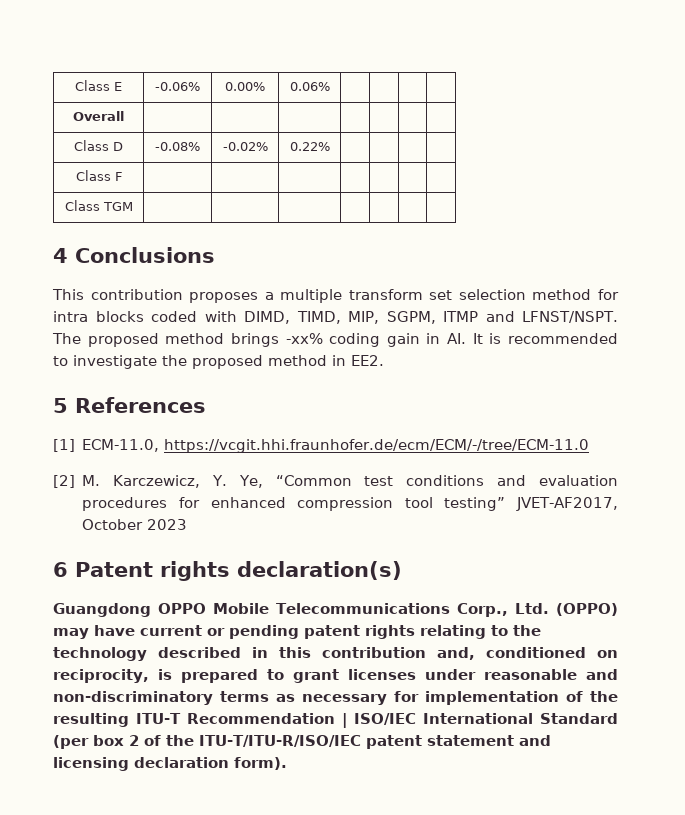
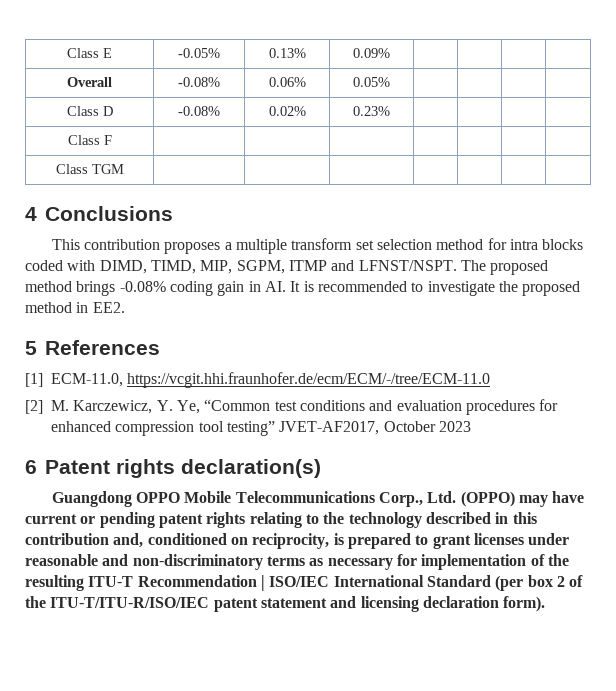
- Class E | -0.06% | 0.00% | 0.06% | | | |
- Overall | | | | | | |
+ Class E | -0.05% | 0.13% | 0.09% | | | |
+ Overall | -0.08% | 0.06% | 0.05% | | | |
- Class D | -0.08% | -0.02% | 0.22% | | | |
+ Class D | -0.08% | 0.02% | 0.23% | | | |
- The proposed method brings -xx% coding gain in AI. It is recommended to investigate the proposed method in EE2.
+ The proposed method brings -0.08% coding gain in AI. It is recommended to investigate the proposed method in EE2.

